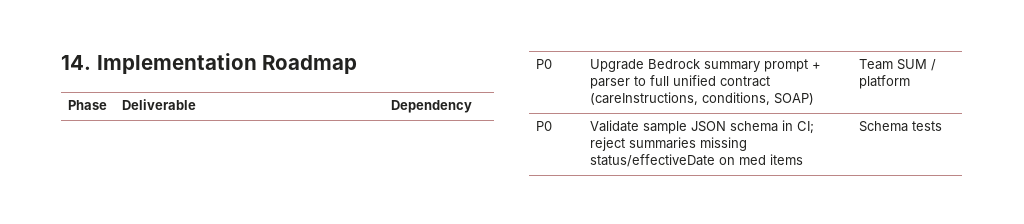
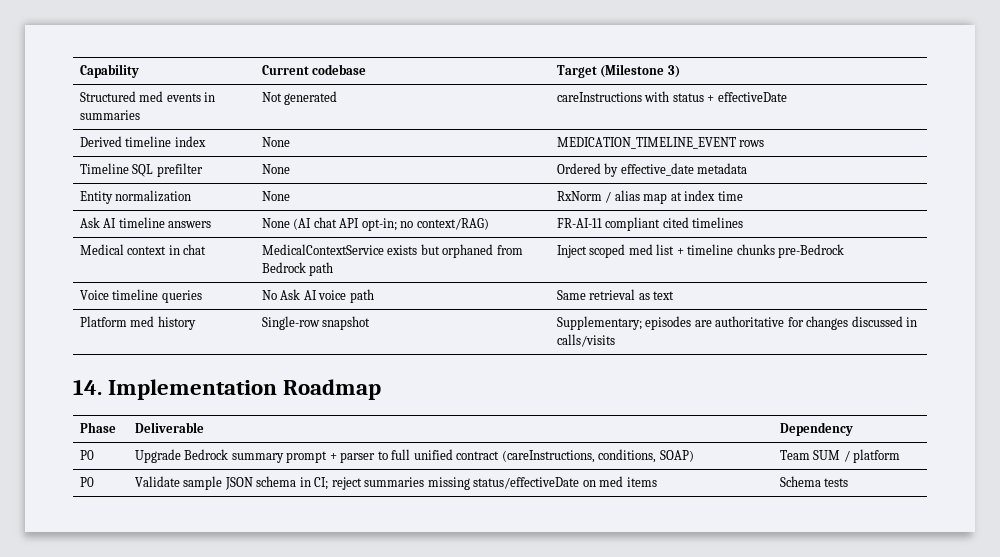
+ Capability | Current codebase | Target (Milestone 3)
+ Structured med events in summaries | Not generated | careInstructions with status + effectiveDate
+ Derived timeline index | None | MEDICATION_TIMELINE_EVENT rows
+ Timeline SQL prefilter | None | Ordered by effective_date metadata
+ Entity normalization | None | RxNorm / alias map at index time
+ Ask AI timeline answers | None (AI chat API opt-in; no context/RAG) | FR-AI-11 compliant cited timelines
+ Medical context in chat | MedicalContextService exists but orphaned from Bedrock path | Inject scoped med list + timeline chunks pre-Bedrock
+ Voice timeline queries | No Ask AI voice path | Same retrieval as text
+ Platform med history | Single-row snapshot | Supplementary; episodes are authoritative for changes discussed in calls/visits

